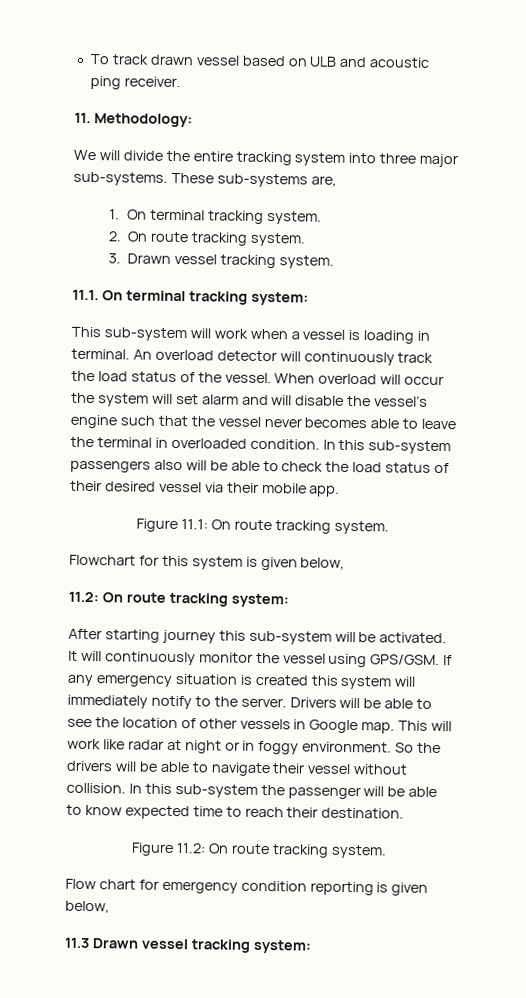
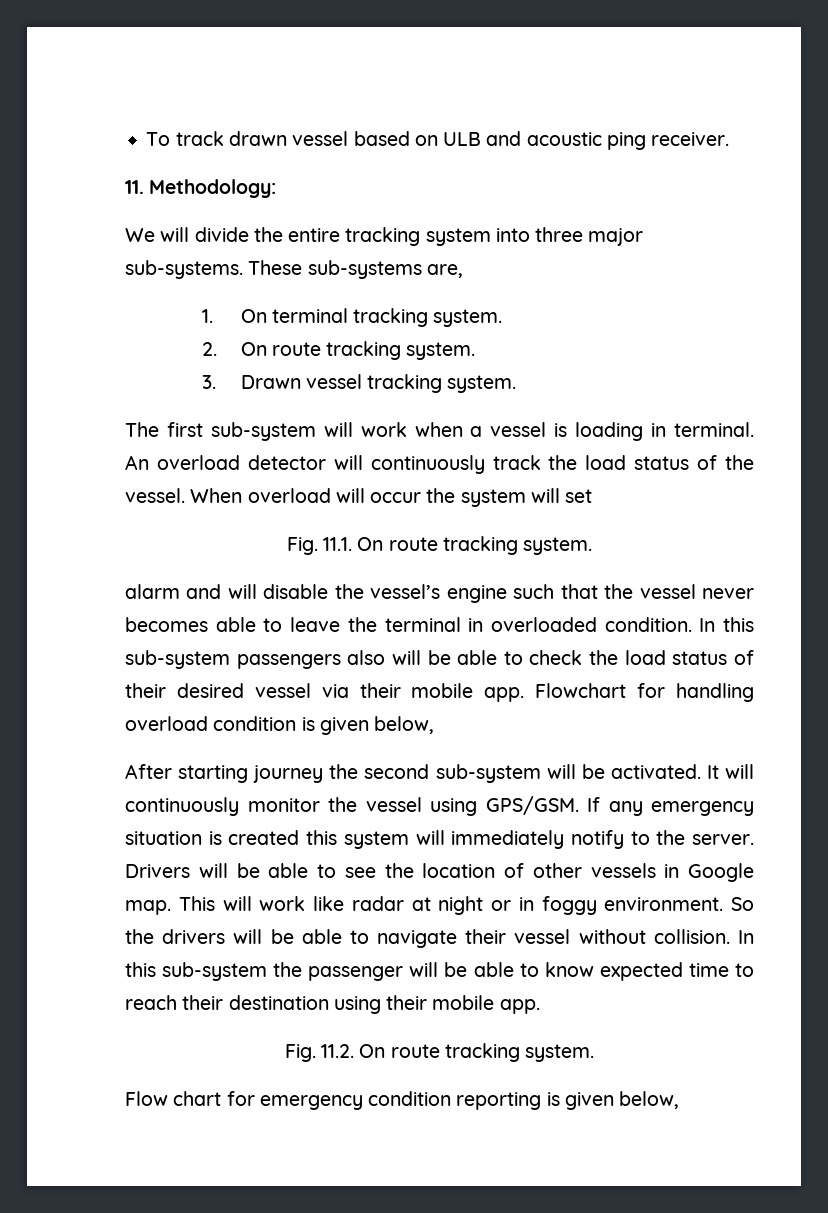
- 11.1. On terminal tracking system:
- This sub-system will work when a vessel is loading in terminal.
+ The first sub-system will work when a vessel is loading in terminal.
- When overload will occur the system will set alarm and will disable the vessel’s engine such that the vessel never becomes able to leave the terminal in overloaded condition.
+ When overload will occur the system will set
+ Fig. 11.1. On route tracking system.
+ alarm and will disable the vessel’s engine such that the vessel never becomes able to leave the terminal in overloaded condition.
- In this sub-system passengers also will be able to check the load status of their desired vessel via their mobile app.
- Figure 11.1: On route tracking system.
- Flowchart for this system is given below,
- 11.2: On route tracking system:
+ In this sub-system passengers also will be able to check the load status of their desired vessel via their mobile app. Flowchart for handling overload condition is given below,
- After starting journey this sub-system will be activated.
+ After starting journey the second sub-system will be activated.
- In this sub-system the passenger will be able to know expected time to reach their destination.
- Figure 11.2: On route tracking system.
+ In this sub-system the passenger will be able to know expected time to reach their destination using their mobile app.
+ Fig. 11.2. On route tracking system.
- 11.3 Drawn vessel tracking system:

